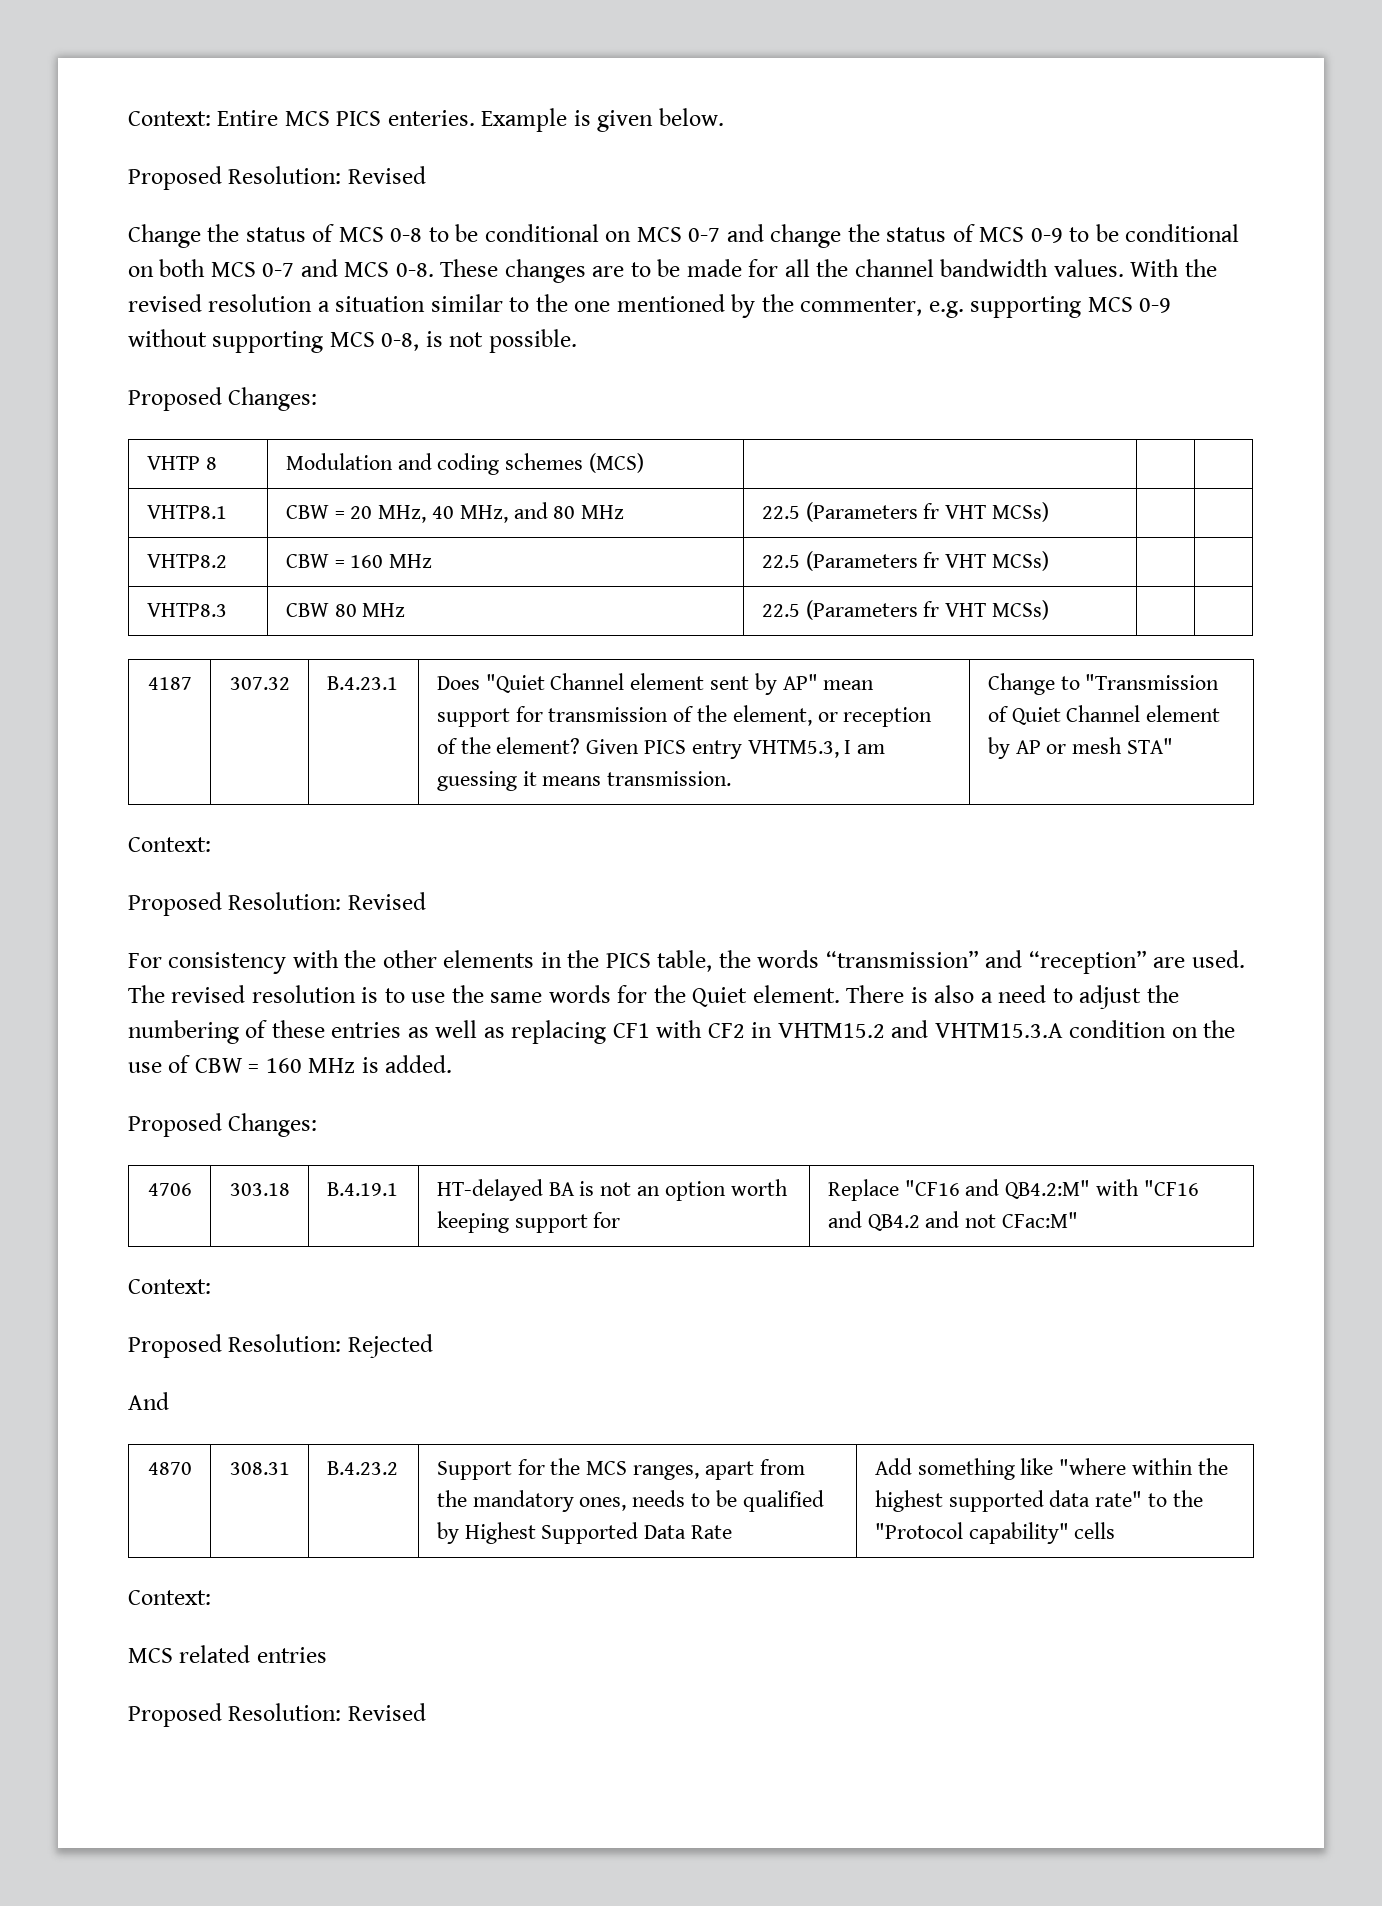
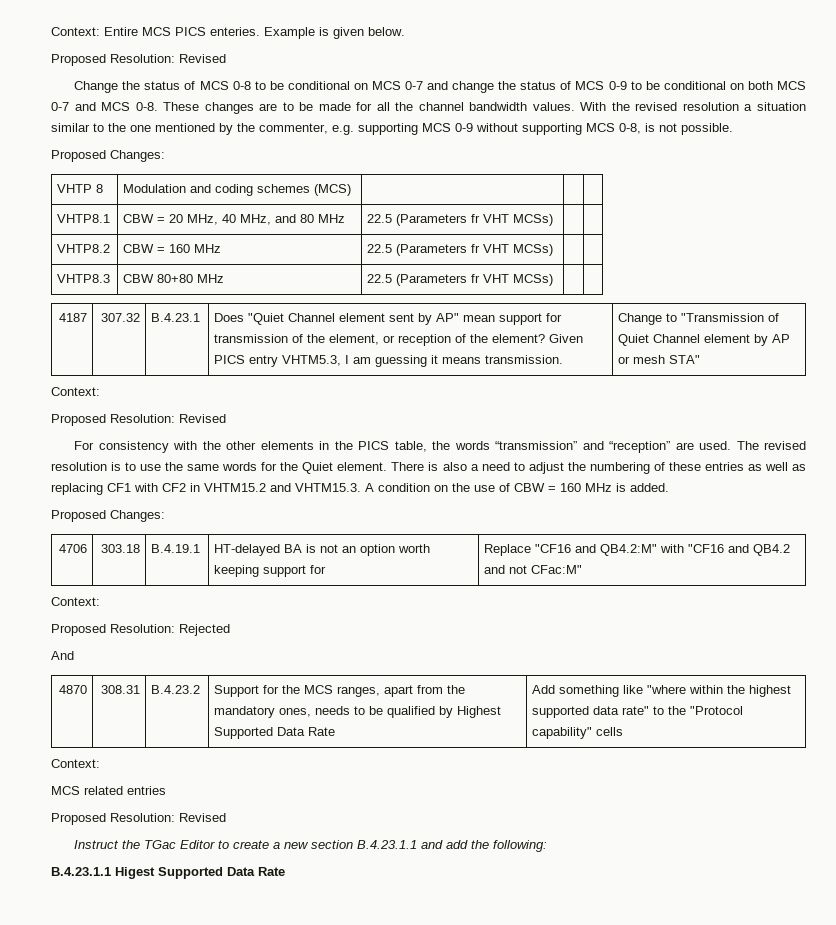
- VHTP8.3 | CBW 80 MHz | 22.5 (Parameters fr VHT MCSs) | |
+ VHTP8.3 | CBW 80+80 MHz | 22.5 (Parameters fr VHT MCSs) | |
- There is also a need to adjust the numbering of these entries as well as replacing CF1 with CF2 in VHTM15.2 and VHTM15.3.A condition on the use of CBW = 160 MHz is added.
+ There is also a need to adjust the numbering of these entries as well as replacing CF1 with CF2 in VHTM15.2 and VHTM15.3. A condition on the use of CBW = 160 MHz is added.
+ Instruct the TGac Editor to create a new section B.4.23.1.1 and add the following:
+ B.4.23.1.1 Higest Supported Data Rate

